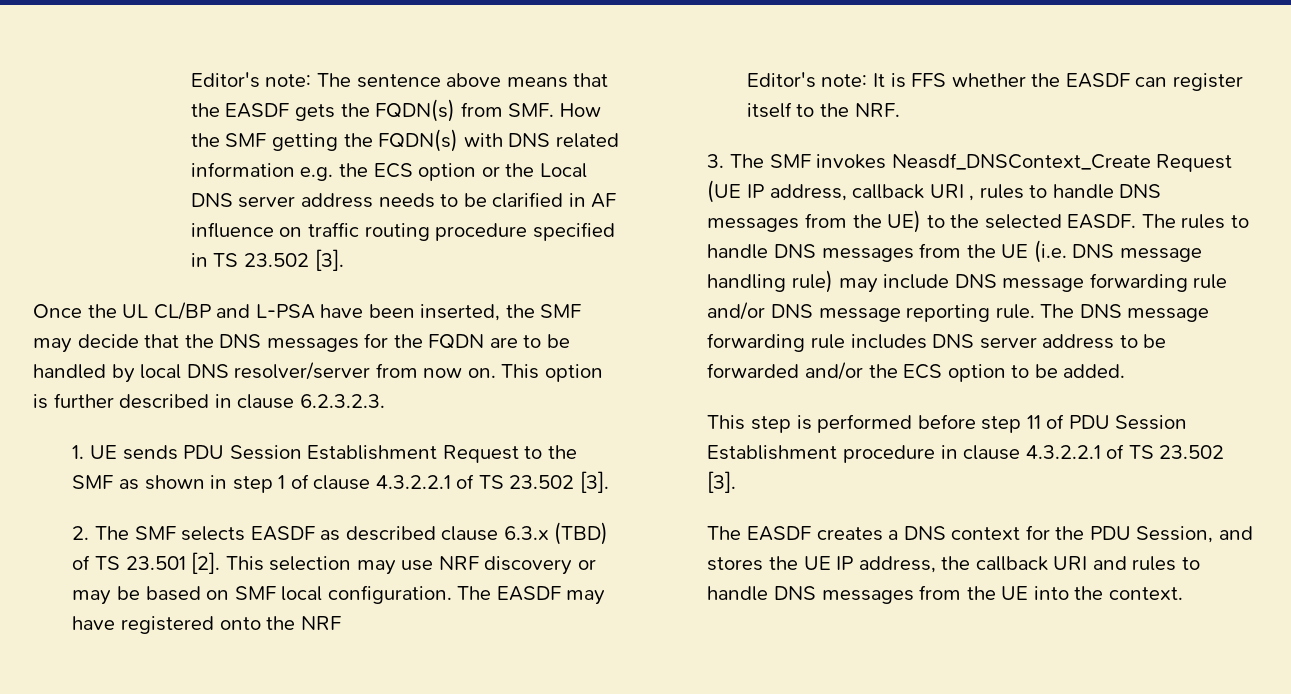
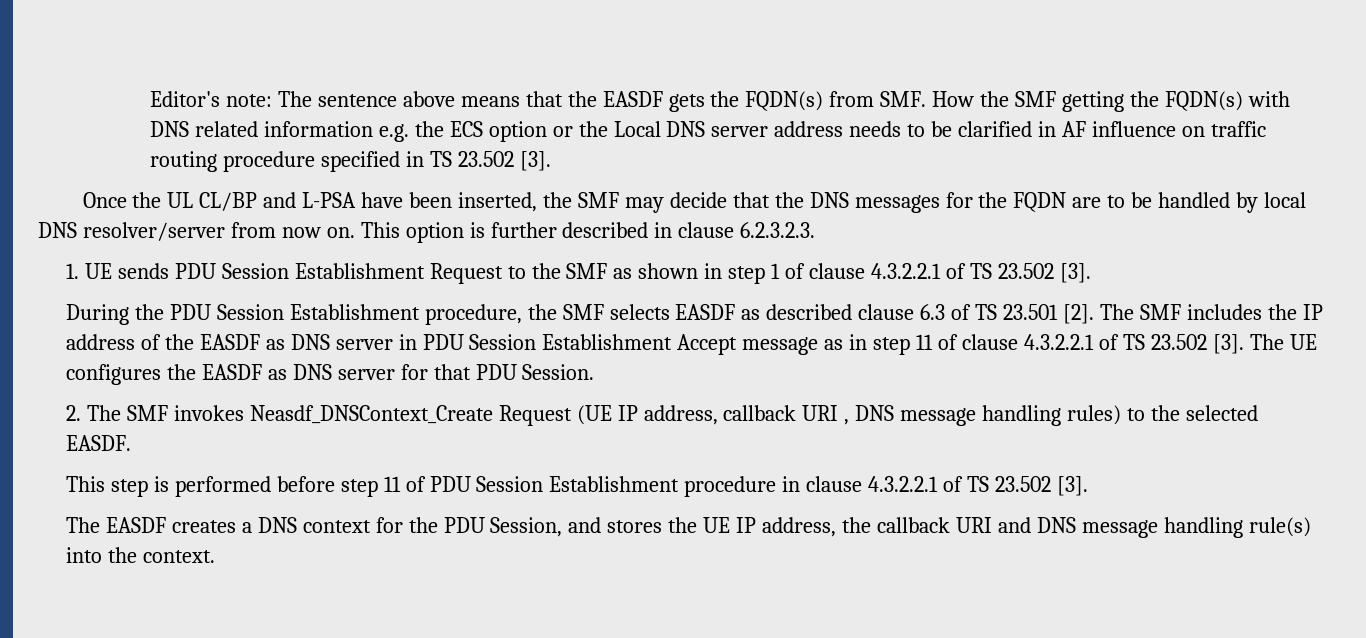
- 2. The SMF selects EASDF as described clause 6.3.x (TBD) of TS 23.501 [2].
+ During the PDU Session Establishment procedure, the SMF selects EASDF as described clause 6.3 of TS 23.501 [2].
- This selection may use NRF discovery or may be based on SMF local configuration. The EASDF may have registered onto the NRF
- Editor's note: It is FFS whether the EASDF can register itself to the NRF.
- 3. The SMF invokes Neasdf_DNSContext_Create Request (UE IP address, callback URI , rules to handle DNS messages from the UE) to the selected EASDF. The rules to handle DNS messages from the UE (i.e. DNS message handling rule) may include DNS message forwarding rule and/or DNS message reporting rule. The DNS message forwarding rule includes DNS server address to be forwarded and/or the ECS option to be added.
+ The SMF includes the IP address of the EASDF as DNS server in PDU Session Establishment Accept message as in step 11 of clause 4.3.2.2.1 of TS 23.502 [3]. The UE configures the EASDF as DNS server for that PDU Session.
+ 2. The SMF invokes Neasdf_DNSContext_Create Request (UE IP address, callback URI , DNS message handling rules) to the selected EASDF.
- The EASDF creates a DNS context for the PDU Session, and stores the UE IP address, the callback URI and rules to handle DNS messages from the UE into the context.
+ The EASDF creates a DNS context for the PDU Session, and stores the UE IP address, the callback URI and DNS message handling rule(s) into the context.

